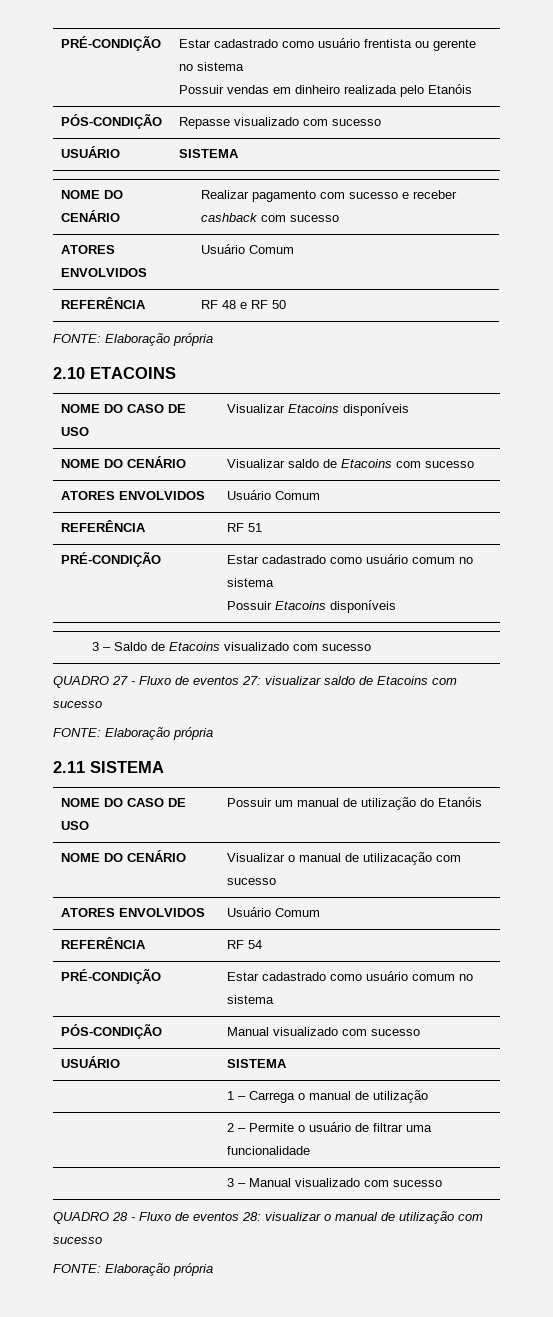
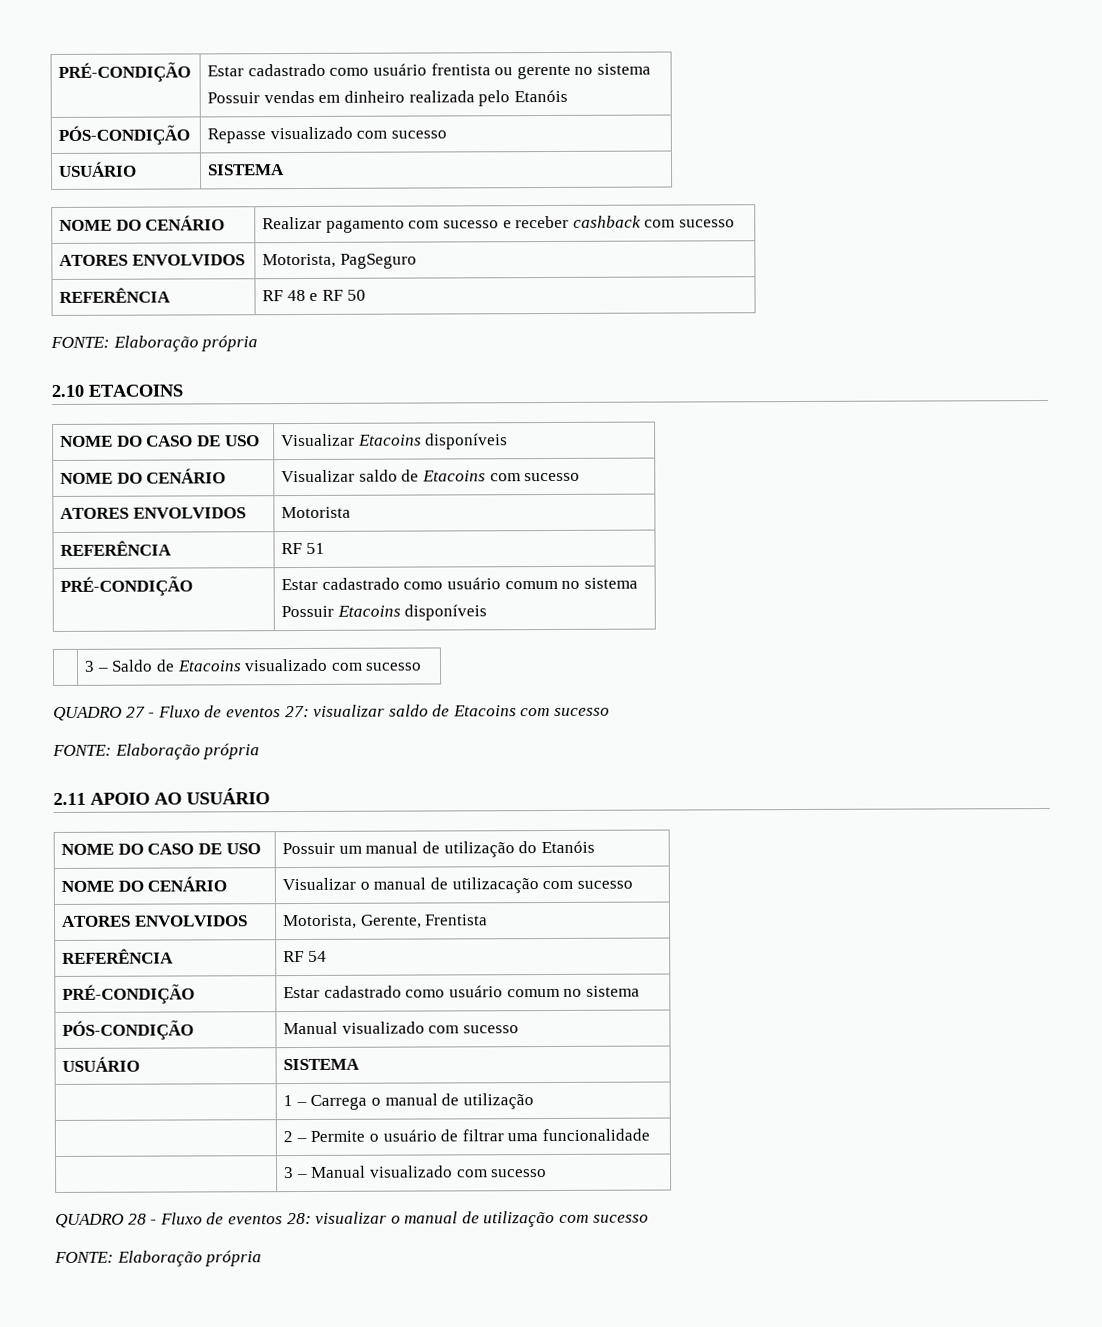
  NOME DO CENÁRIO | Realizar pagamento com sucesso e receber cashback com sucesso
- ATORES ENVOLVIDOS | Usuário Comum
+ ATORES ENVOLVIDOS | Motorista, PagSeguro
  NOME DO CENÁRIO | Visualizar saldo de Etacoins com sucesso
- ATORES ENVOLVIDOS | Usuário Comum
+ ATORES ENVOLVIDOS | Motorista
- 2.11 SISTEMA
+ 2.11 APOIO AO USUÁRIO
  NOME DO CENÁRIO | Visualizar o manual de utilizacação com sucesso
- ATORES ENVOLVIDOS | Usuário Comum
+ ATORES ENVOLVIDOS | Motorista, Gerente, Frentista

